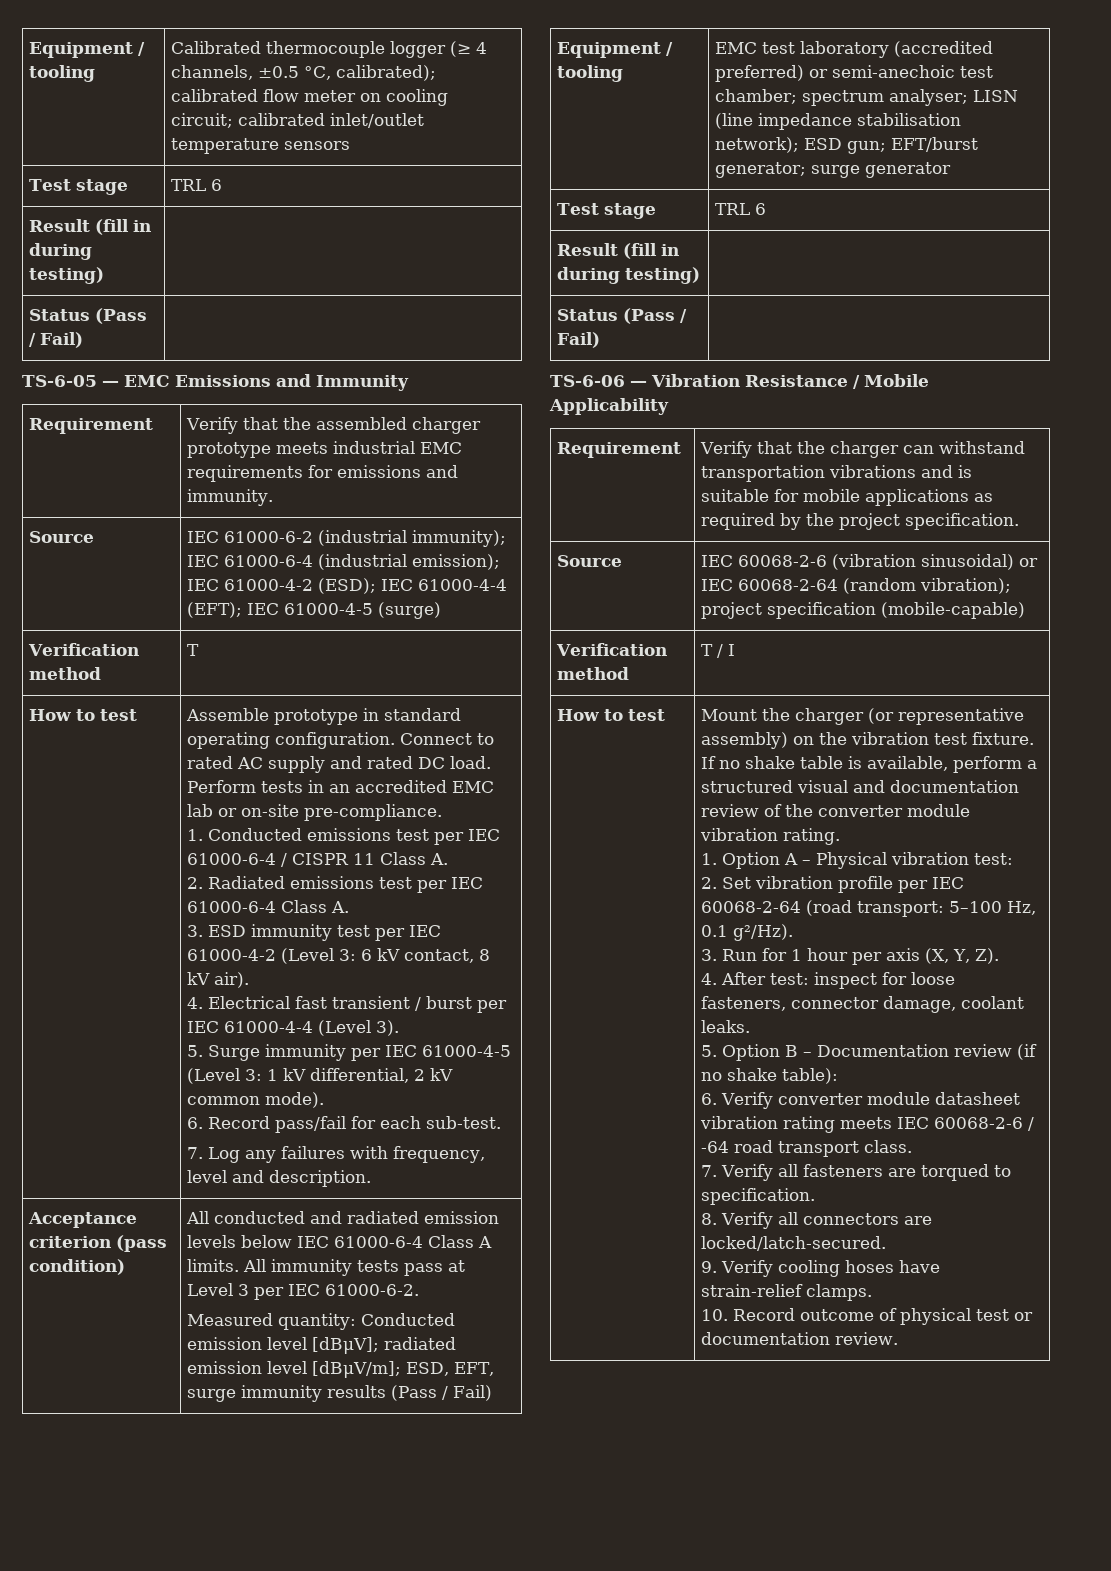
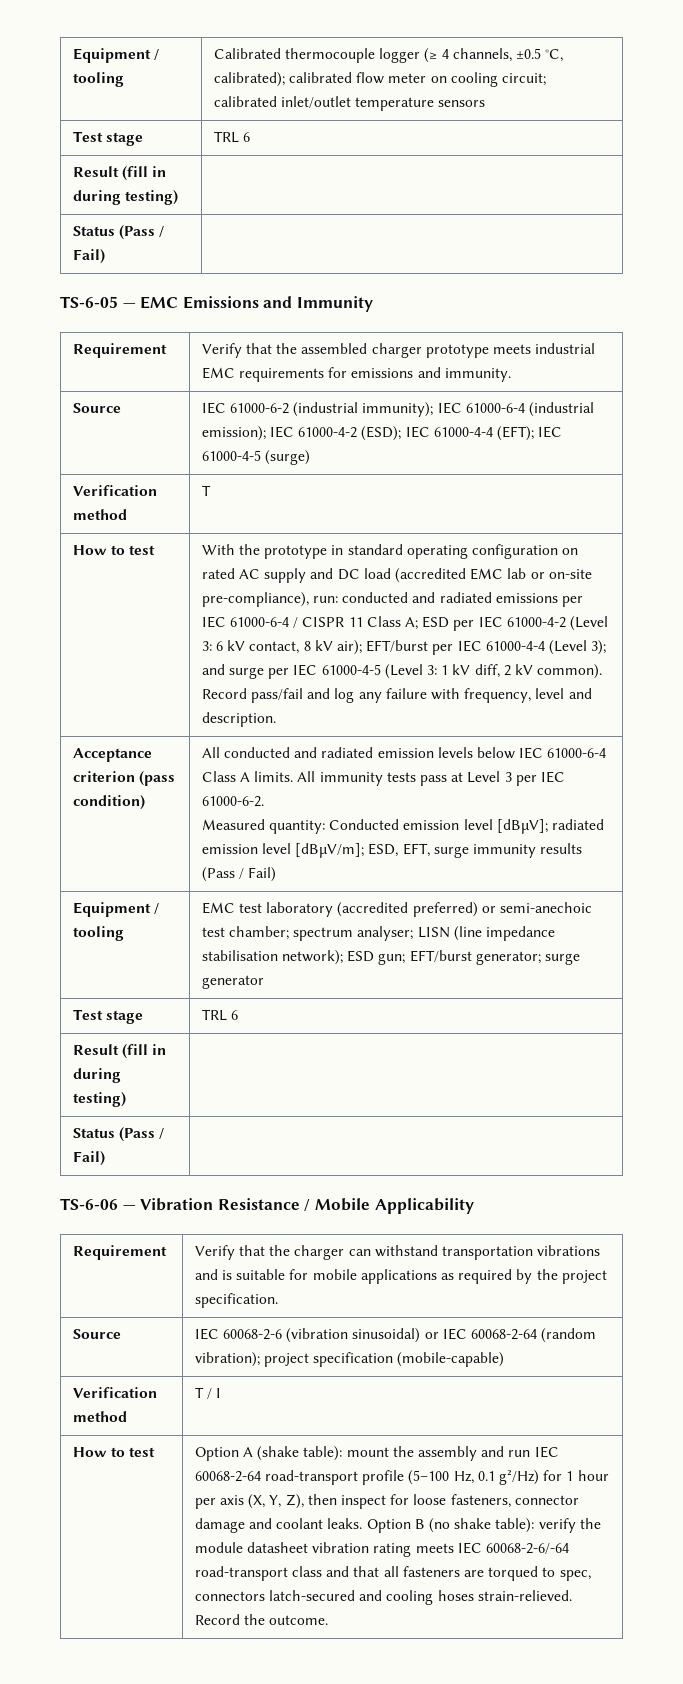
- Assemble prototype in standard operating configuration. Connect to rated AC supply and rated DC load. Perform tests in an accredited EMC lab or on-site pre-compliance.
- 1. Conducted emissions test per IEC 61000-6-4 / CISPR 11 Class A.
- 2. Radiated emissions test per IEC 61000-6-4 Class A.
- 3. ESD immunity test per IEC 61000-4-2 (Level 3: 6 kV contact, 8 kV air).
- 4. Electrical fast transient / burst per IEC 61000-4-4 (Level 3).
- 5. Surge immunity per IEC 61000-4-5 (Level 3: 1 kV differential, 2 kV common mode).
- 6. Record pass/fail for each sub-test.
- 7. Log any failures with frequency, level and description.
+ With the prototype in standard operating configuration on rated AC supply and DC load (accredited EMC lab or on-site pre-compliance), run: conducted and radiated emissions per IEC 61000-6-4 / CISPR 11 Class A; ESD per IEC 61000-4-2 (Level 3: 6 kV contact, 8 kV air); EFT/burst per IEC 61000-4-4 (Level 3); and surge per IEC 61000-4-5 (Level 3: 1 kV diff, 2 kV common). Record pass/fail and log any failure with frequency, level and description.
- Mount the charger (or representative assembly) on the vibration test fixture. If no shake table is available, perform a structured visual and documentation review of the converter module vibration rating.
- 1. Option A – Physical vibration test:
- 2. Set vibration profile per IEC 60068-2-64 (road transport: 5–100 Hz, 0.1 g²/Hz).
- 3. Run for 1 hour per axis (X, Y, Z).
- 4. After test: inspect for loose fasteners, connector damage, coolant leaks.
- 5. Option B – Documentation review (if no shake table):
- 6. Verify converter module datasheet vibration rating meets IEC 60068-2-6 / -64 road transport class.
- 7. Verify all fasteners are torqued to specification.
- 8. Verify all connectors are locked/latch-secured.
- 9. Verify cooling hoses have strain-relief clamps.
- 10. Record outcome of physical test or documentation review.
+ Option A (shake table): mount the assembly and run IEC 60068-2-64 road-transport profile (5–100 Hz, 0.1 g²/Hz) for 1 hour per axis (X, Y, Z), then inspect for loose fasteners, connector damage and coolant leaks. Option B (no shake table): verify the module datasheet vibration rating meets IEC 60068-2-6/-64 road-transport class and that all fasteners are torqued to spec, connectors latch-secured and cooling hoses strain-relieved. Record the outcome.

